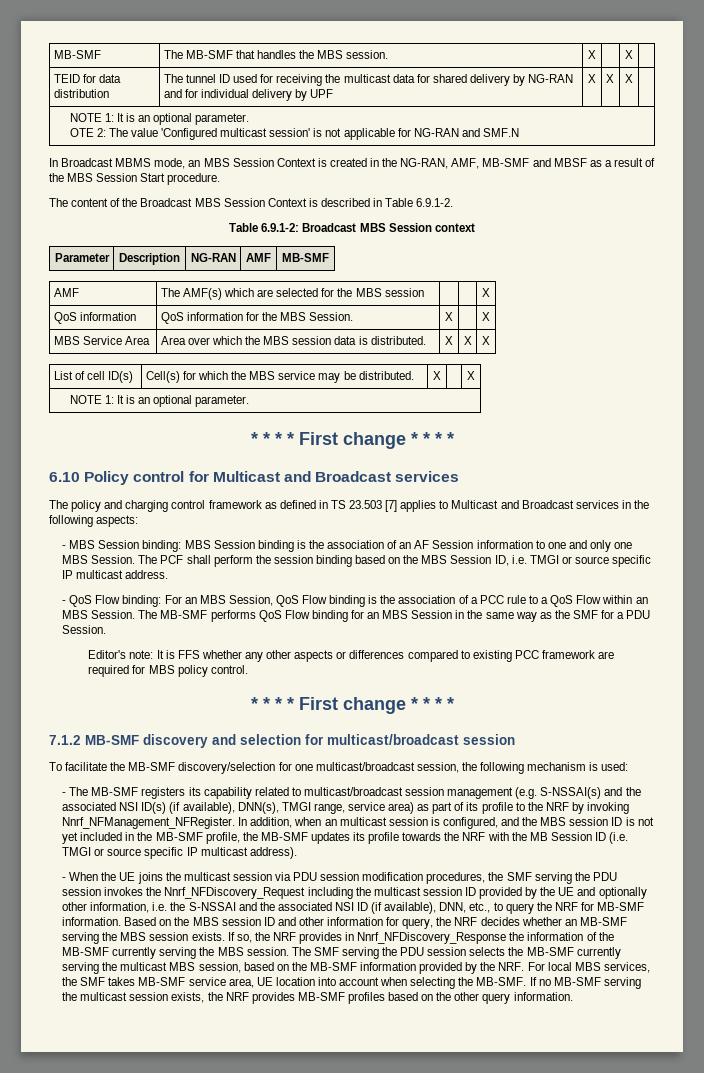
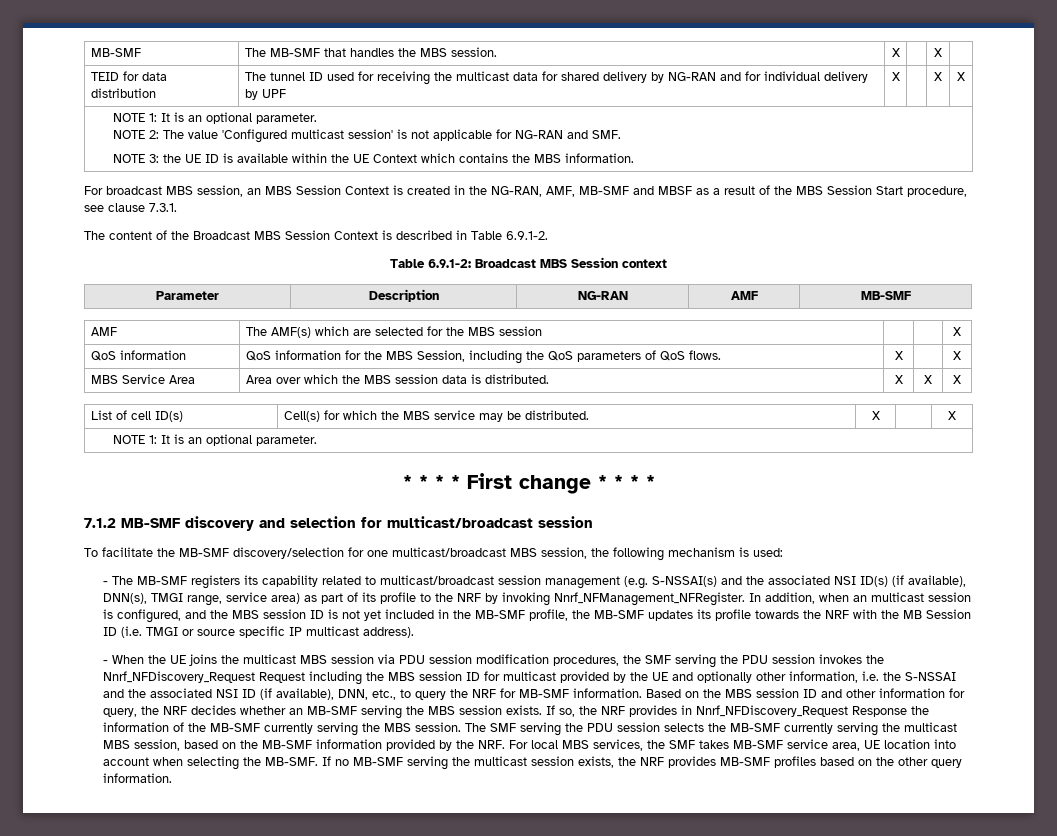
- TEID for data distribution | The tunnel ID used for receiving the multicast data for shared delivery by NG-RAN and for individual delivery by UPF | X | X | X |
+ TEID for data distribution | The tunnel ID used for receiving the multicast data for shared delivery by NG-RAN and for individual delivery by UPF | X | | X | X
  NOTE 1: It is an optional parameter.
- OTE 2: The value 'Configured multicast session' is not applicable for NG-RAN and SMF.N
- In Broadcast MBMS mode, an MBS Session Context is created in the NG-RAN, AMF, MB-SMF and MBSF as a result of the MBS Session Start procedure.
+ NOTE 2: The value 'Configured multicast session' is not applicable for NG-RAN and SMF.
+ NOTE 3: the UE ID is available within the UE Context which contains the MBS information.
+ For broadcast MBS session, an MBS Session Context is created in the NG-RAN, AMF, MB-SMF and MBSF as a result of the MBS Session Start procedure, see clause 7.3.1.
- QoS information | QoS information for the MBS Session. | X | | X
+ QoS information | QoS information for the MBS Session, including the QoS parameters of QoS flows. | X | | X
- 6.10 Policy control for Multicast and Broadcast services
- The policy and charging control framework as defined in TS 23.503 [7] applies to Multicast and Broadcast services in the following aspects:
- - MBS Session binding: MBS Session binding is the association of an AF Session information to one and only one MBS Session. The PCF shall perform the session binding based on the MBS Session ID, i.e. TMGI or source specific IP multicast address.
- - QoS Flow binding: For an MBS Session, QoS Flow binding is the association of a PCC rule to a QoS Flow within an MBS Session. The MB-SMF performs QoS Flow binding for an MBS Session in the same way as the SMF for a PDU Session.
- Editor's note: It is FFS whether any other aspects or differences compared to existing PCC framework are required for MBS policy control.
- * * * * First change * * * *
- To facilitate the MB-SMF discovery/selection for one multicast/broadcast session, the following mechanism is used:
+ To facilitate the MB-SMF discovery/selection for one multicast/broadcast MBS session, the following mechanism is used:
- - When the UE joins the multicast session via PDU session modification procedures, the SMF serving the PDU session invokes the Nnrf_NFDiscovery_Request including the multicast session ID provided by the UE and optionally other information, i.e. the S-NSSAI and the associated NSI ID (if available), DNN, etc., to query the NRF for MB-SMF information.
+ - When the UE joins the multicast MBS session via PDU session modification procedures, the SMF serving the PDU session invokes the Nnrf_NFDiscovery_Request Request including the MBS session ID for multicast provided by the UE and optionally other information, i.e. the S-NSSAI and the associated NSI ID (if available), DNN, etc., to query the NRF for MB-SMF information.
- If so, the NRF provides in Nnrf_NFDiscovery_Response the information of the MB-SMF currently serving the MBS session.
+ If so, the NRF provides in Nnrf_NFDiscovery_Request Response the information of the MB-SMF currently serving the MBS session.

